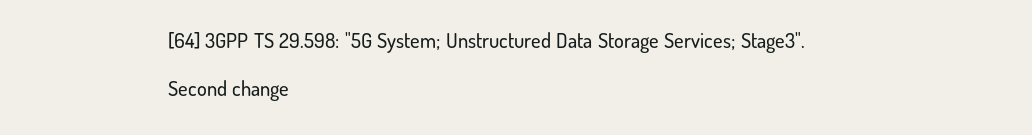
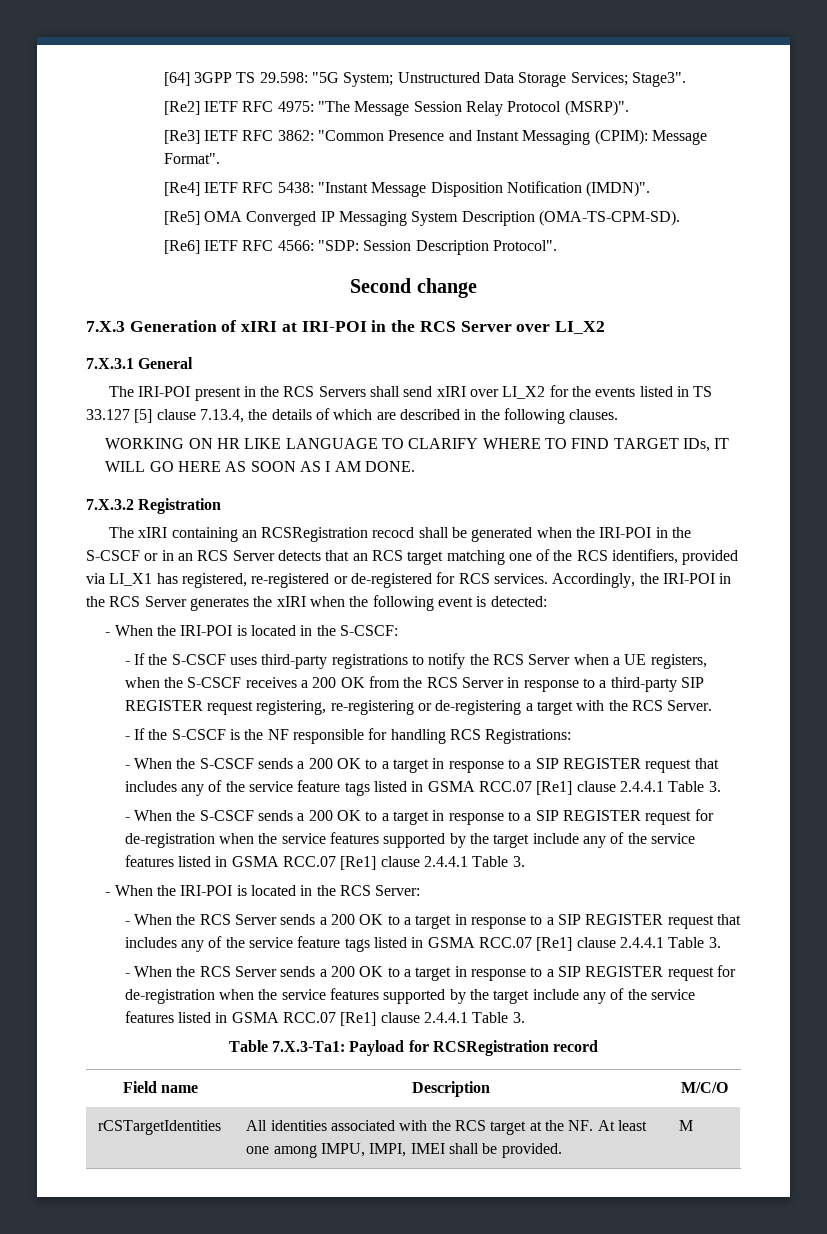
+ [Re2] IETF RFC 4975: "The Message Session Relay Protocol (MSRP)".
+ [Re3] IETF RFC 3862: "Common Presence and Instant Messaging (CPIM): Message Format".
+ [Re4] IETF RFC 5438: "Instant Message Disposition Notification (IMDN)".
+ [Re5] OMA Converged IP Messaging System Description (OMA-TS-CPM-SD).
+ [Re6] IETF RFC 4566: "SDP: Session Description Protocol".
  Second change
+ 7.X.3 Generation of xIRI at IRI-POI in the RCS Server over LI_X2
+ 7.X.3.1 General
+ The IRI-POI present in the RCS Servers shall send xIRI over LI_X2 for the events listed in TS 33.127 [5] clause 7.13.4, the details of which are described in the following clauses.
+ WORKING ON HR LIKE LANGUAGE TO CLARIFY WHERE TO FIND TARGET IDs, IT WILL GO HERE AS SOON AS I AM DONE.
+ 7.X.3.2 Registration
+ The xIRI containing an RCSRegistration recocd shall be generated when the IRI-POI in the S-CSCF or in an RCS Server detects that an RCS target matching one of the RCS identifiers, provided via LI_X1 has registered, re-registered or de-registered for RCS services. Accordingly, the IRI-POI in the RCS Server generates the xIRI when the following event is detected:
+ - When the IRI-POI is located in the S-CSCF:
+ - If the S-CSCF uses third-party registrations to notify the RCS Server when a UE registers, when the S-CSCF receives a 200 OK from the RCS Server in response to a third-party SIP REGISTER request registering, re-registering or de-registering a target with the RCS Server.
+ - If the S-CSCF is the NF responsible for handling RCS Registrations:
+ - When the S-CSCF sends a 200 OK to a target in response to a SIP REGISTER request that includes any of the service feature tags listed in GSMA RCC.07 [Re1] clause 2.4.4.1 Table 3.
+ - When the S-CSCF sends a 200 OK to a target in response to a SIP REGISTER request for de-registration when the service features supported by the target include any of the service features listed in GSMA RCC.07 [Re1] clause 2.4.4.1 Table 3.
+ - When the IRI-POI is located in the RCS Server:
+ - When the RCS Server sends a 200 OK to a target in response to a SIP REGISTER request that includes any of the service feature tags listed in GSMA RCC.07 [Re1] clause 2.4.4.1 Table 3.
+ - When the RCS Server sends a 200 OK to a target in response to a SIP REGISTER request for de-registration when the service features supported by the target include any of the service features listed in GSMA RCC.07 [Re1] clause 2.4.4.1 Table 3.
+ Table 7.X.3-Ta1: Payload for RCSRegistration record
+ Field name | Description | M/C/O
+ rCSTargetIdentities | All identities associated with the RCS target at the NF. At least one among IMPU, IMPI, IMEI shall be provided. | M

